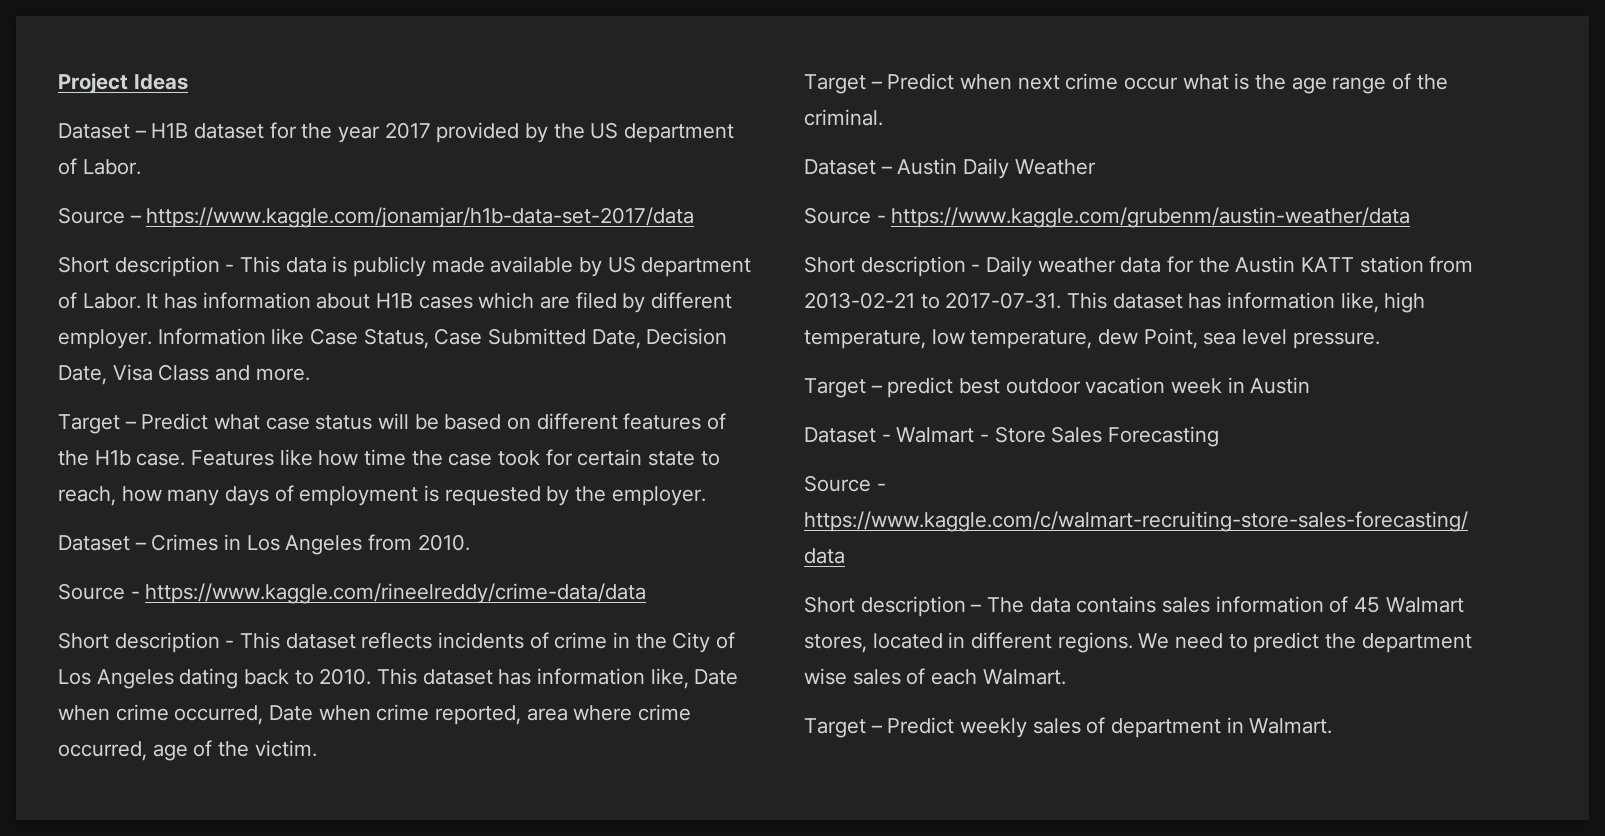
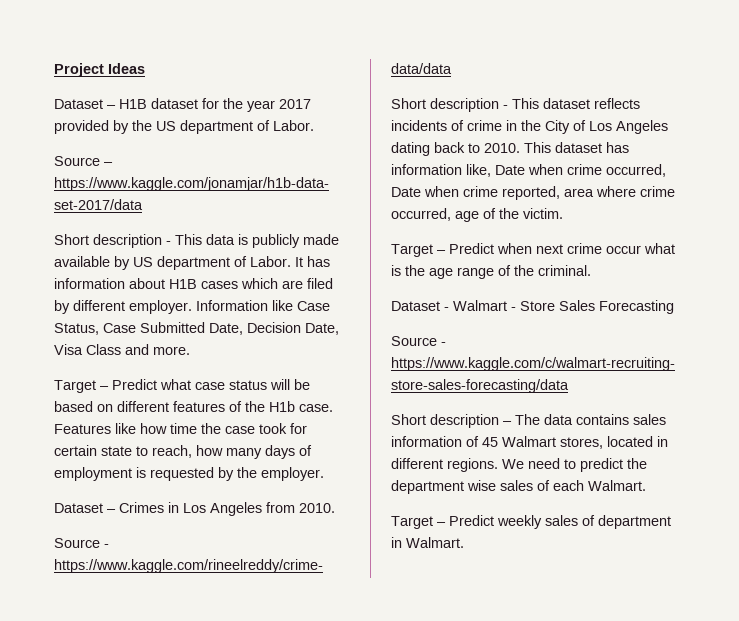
- Dataset – Austin Daily Weather
- Source - https://www.kaggle.com/grubenm/austin-weather/data
- Short description - Daily weather data for the Austin KATT station from 2013-02-21 to 2017-07-31. This dataset has information like, high temperature, low temperature, dew Point, sea level pressure.
- Target – predict best outdoor vacation week in Austin

